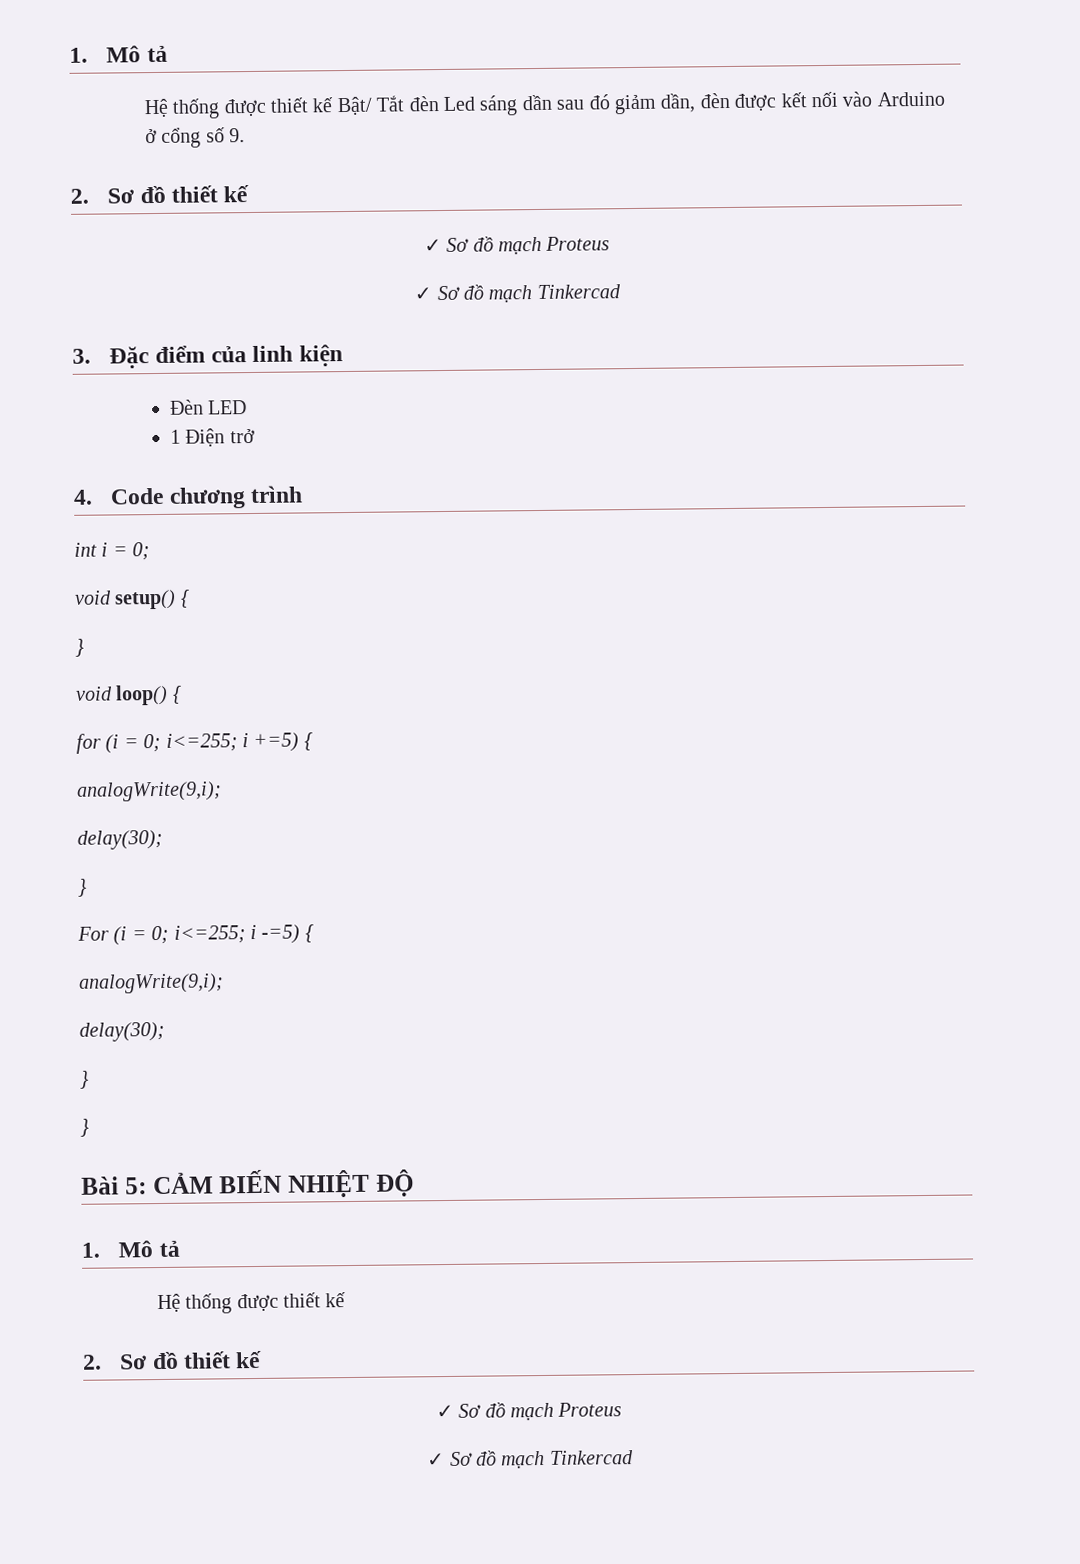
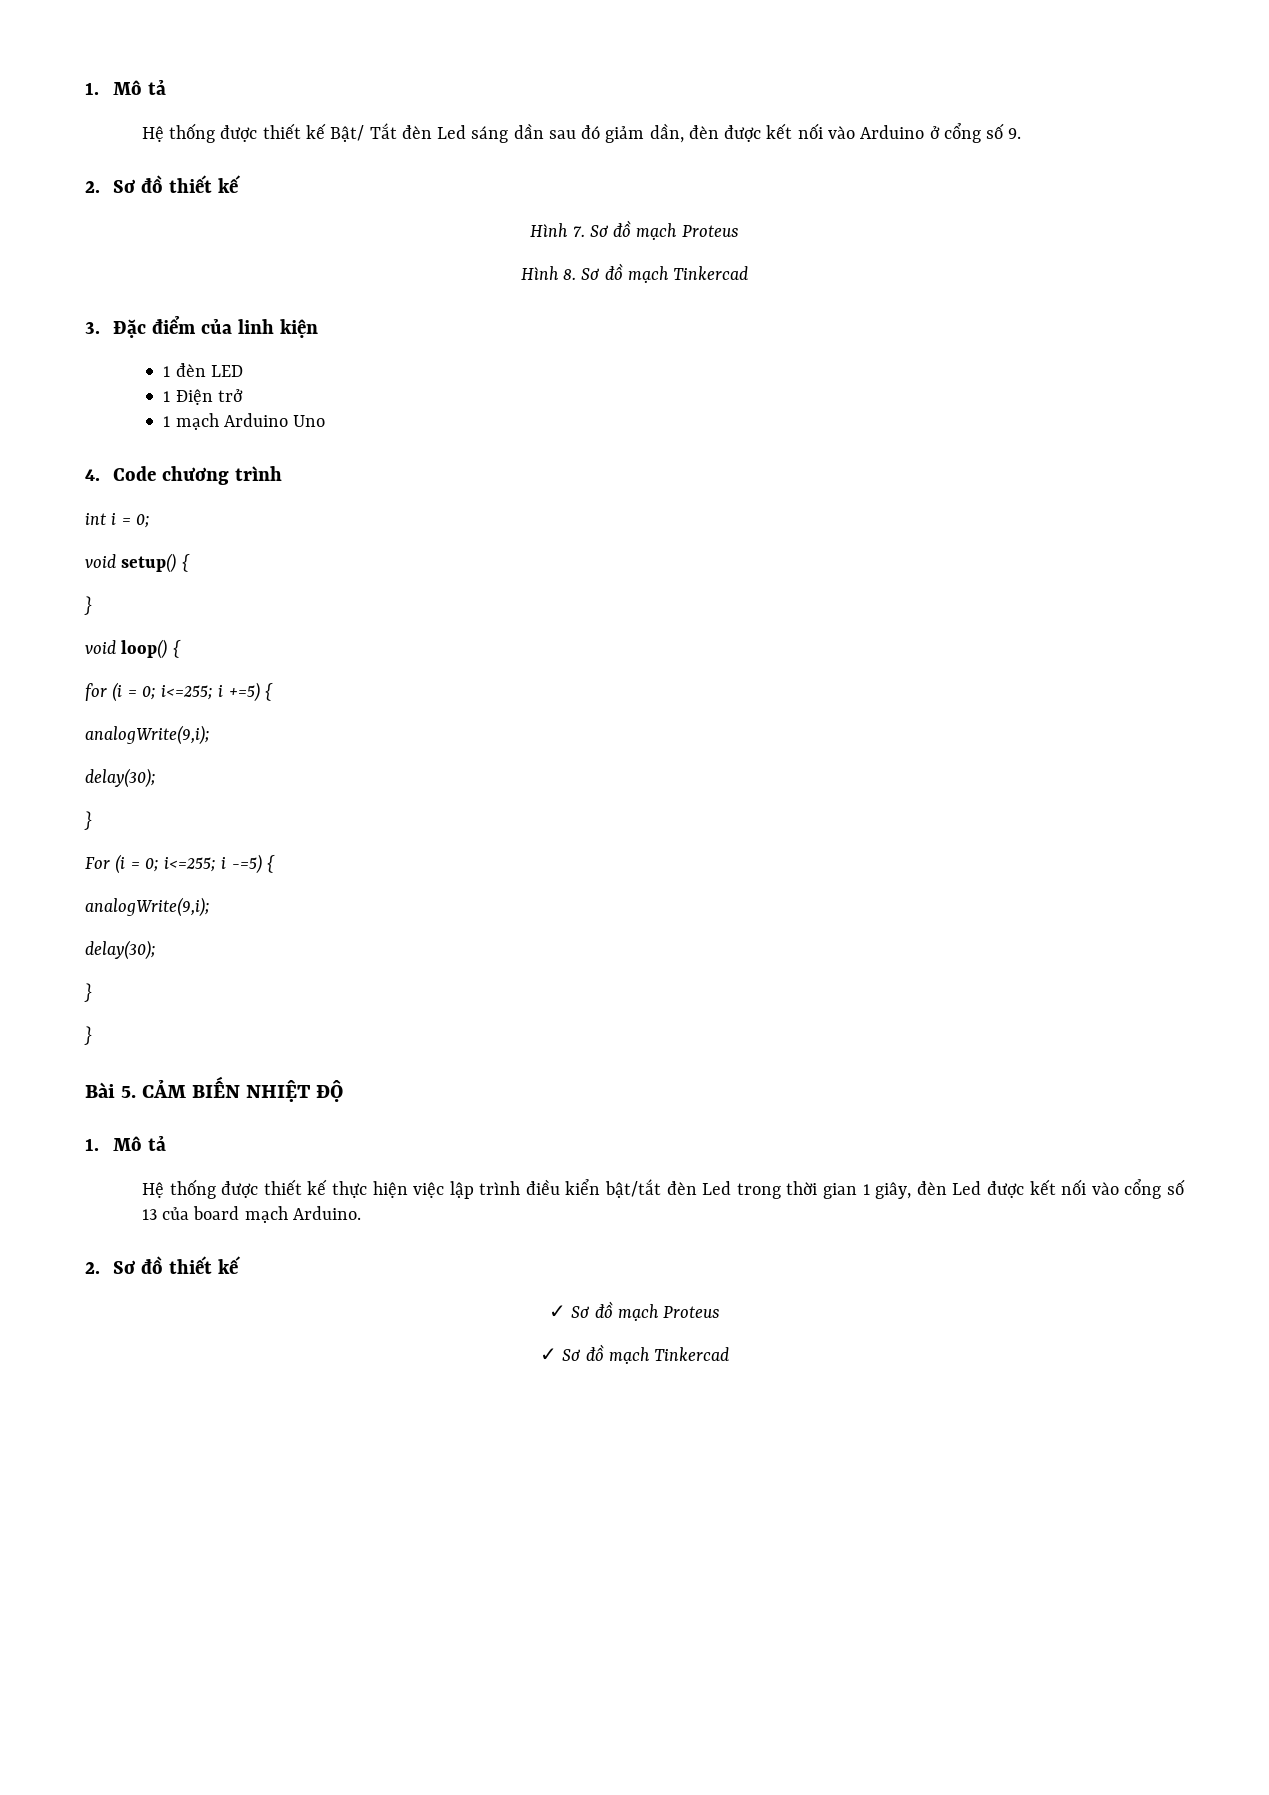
  Hệ thống được thiết kế Bật/ Tắt đèn Led sáng dần sau đó giảm dần, đèn được kết nối vào Arduino ở cổng số 9.
  2. Sơ đồ thiết kế
- ✓ Sơ đồ mạch Proteus
- ✓ Sơ đồ mạch Tinkercad
+ Hình 7. Sơ đồ mạch Proteus
+ Hình 8. Sơ đồ mạch Tinkercad
- Đèn LED
+ 1 đèn LED
+ 1 mạch Arduino Uno
- Bài 5: CẢM BIẾN NHIỆT ĐỘ
+ Bài 5. CẢM BIẾN NHIỆT ĐỘ
  1. Mô tả
- Hệ thống được thiết kế
+ Hệ thống được thiết kế thực hiện việc lập trình điều kiển bật/tắt đèn Led trong thời gian 1 giây, đèn Led được kết nối vào cổng số 13 của board mạch Arduino.

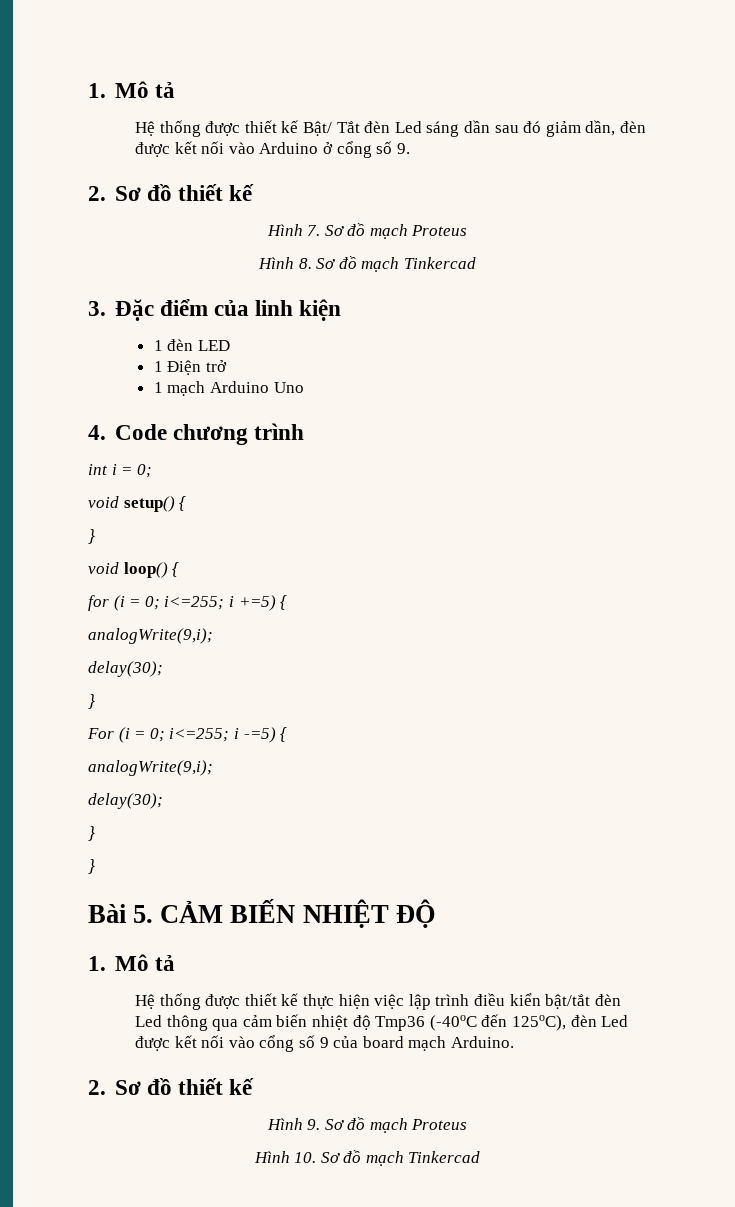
- Hệ thống được thiết kế thực hiện việc lập trình điều kiển bật/tắt đèn Led trong thời gian 1 giây, đèn Led được kết nối vào cổng số 13 của board mạch Arduino.
+ Hệ thống được thiết kế thực hiện việc lập trình điều kiển bật/tắt đèn Led thông qua cảm biến nhiệt độ Tmp36 (-40oC đến 125oC), đèn Led được kết nối vào cổng số 9 của board mạch Arduino.
- ✓ Sơ đồ mạch Proteus
- ✓ Sơ đồ mạch Tinkercad
+ Hình 9. Sơ đồ mạch Proteus
+ Hình 10. Sơ đồ mạch Tinkercad

